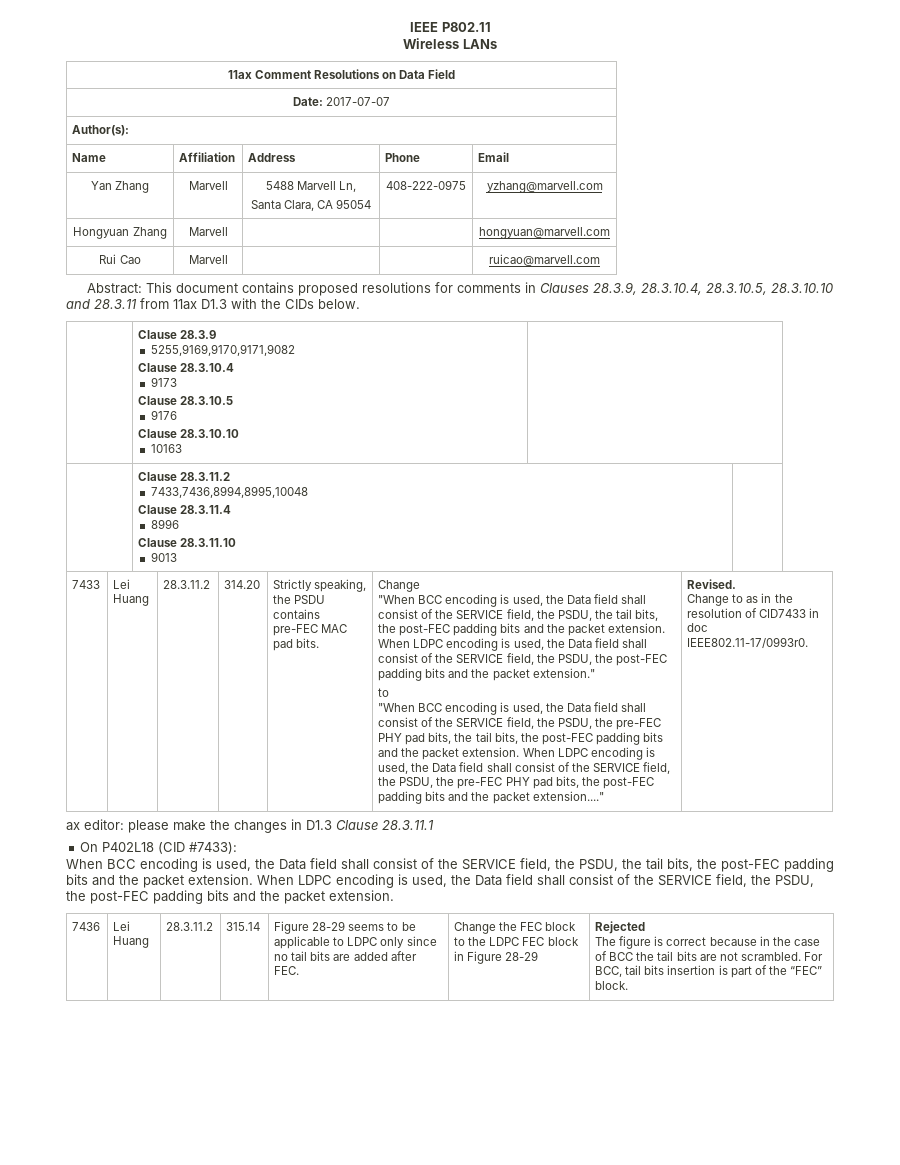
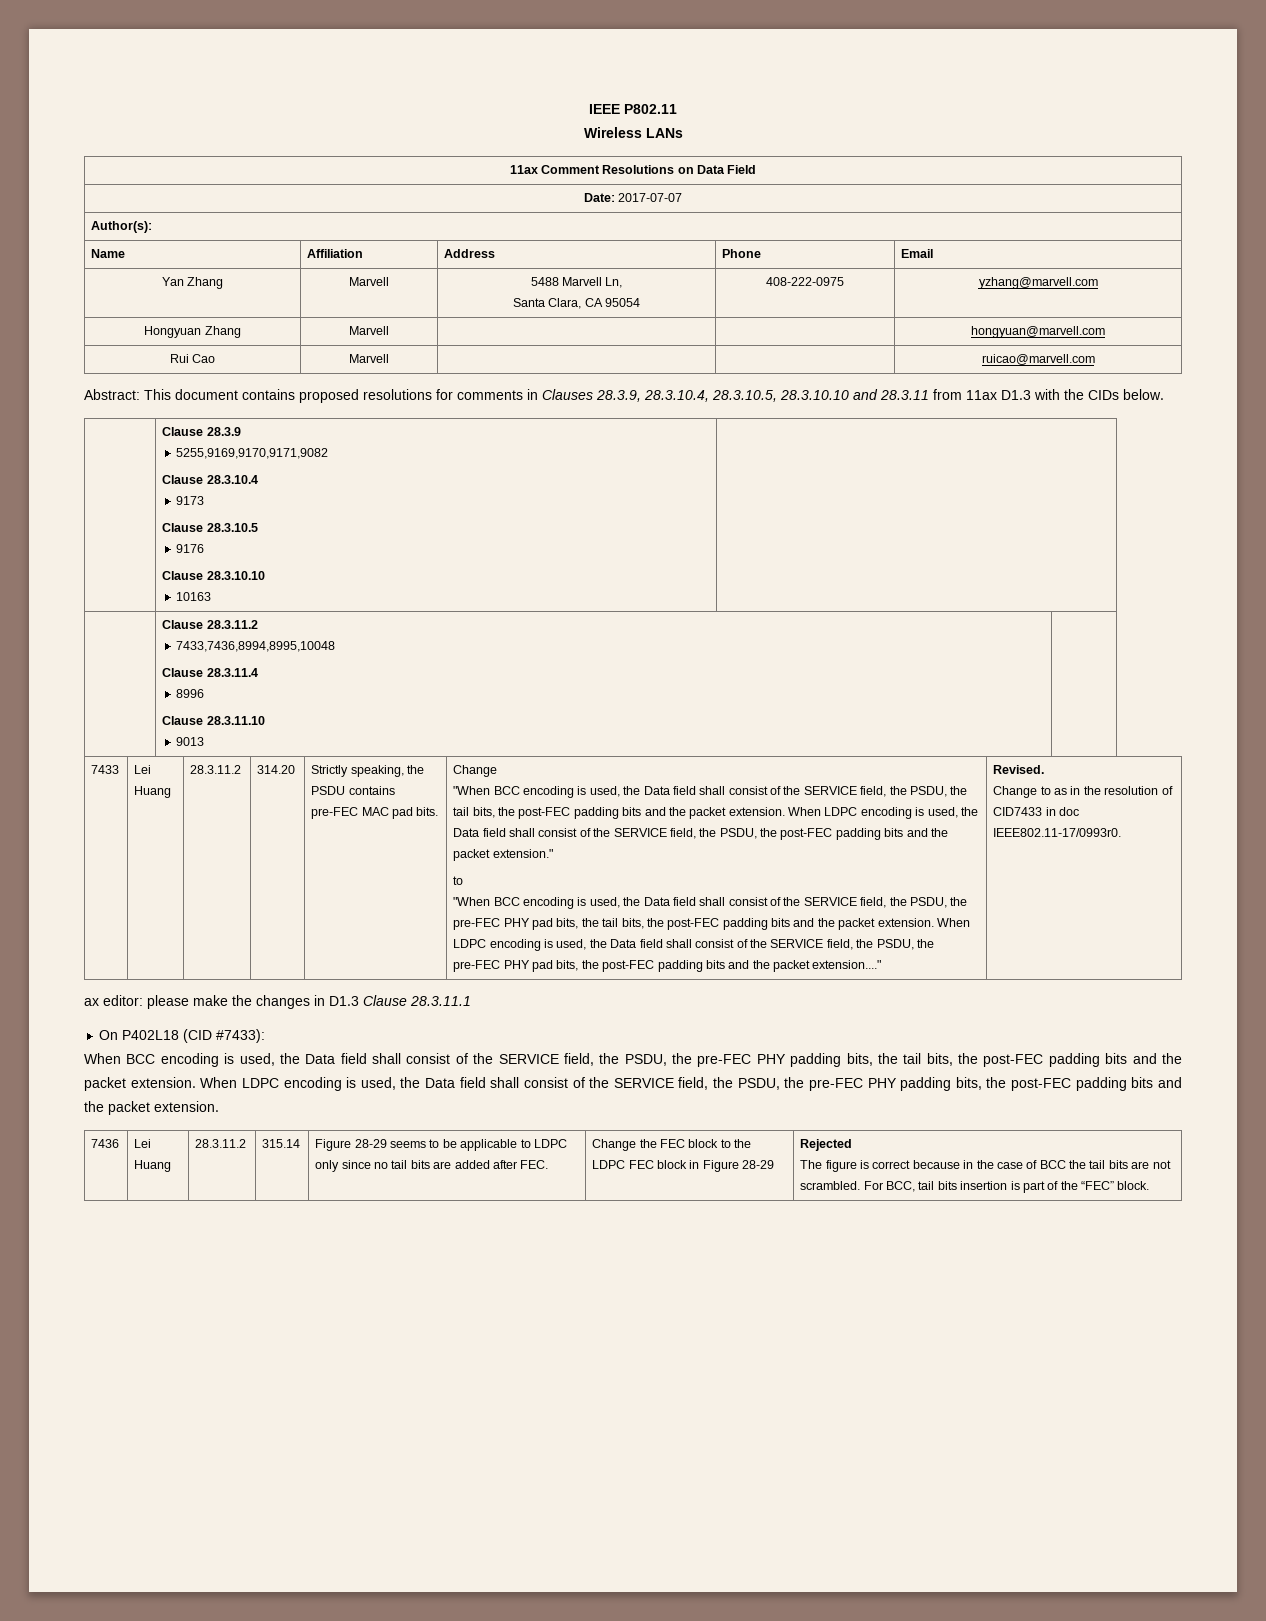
- When BCC encoding is used, the Data field shall consist of the SERVICE field, the PSDU, the tail bits, the post-FEC padding bits and the packet extension.
+ When BCC encoding is used, the Data field shall consist of the SERVICE field, the PSDU, the pre-FEC PHY padding bits, the tail bits, the post-FEC padding bits and the packet extension.
- When LDPC encoding is used, the Data field shall consist of the SERVICE field, the PSDU, the post-FEC padding bits and the packet extension.
+ When LDPC encoding is used, the Data field shall consist of the SERVICE field, the PSDU, the pre-FEC PHY padding bits, the post-FEC padding bits and the packet extension.

